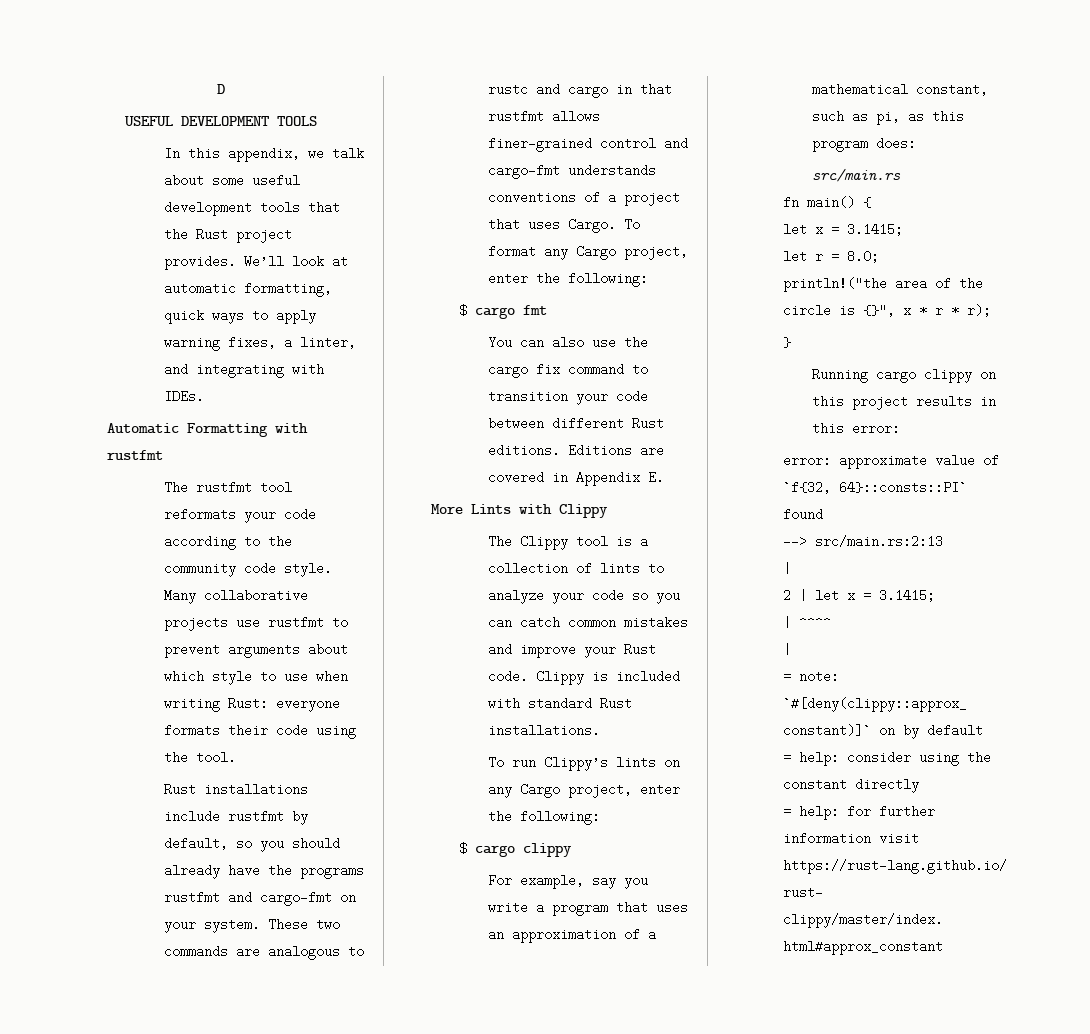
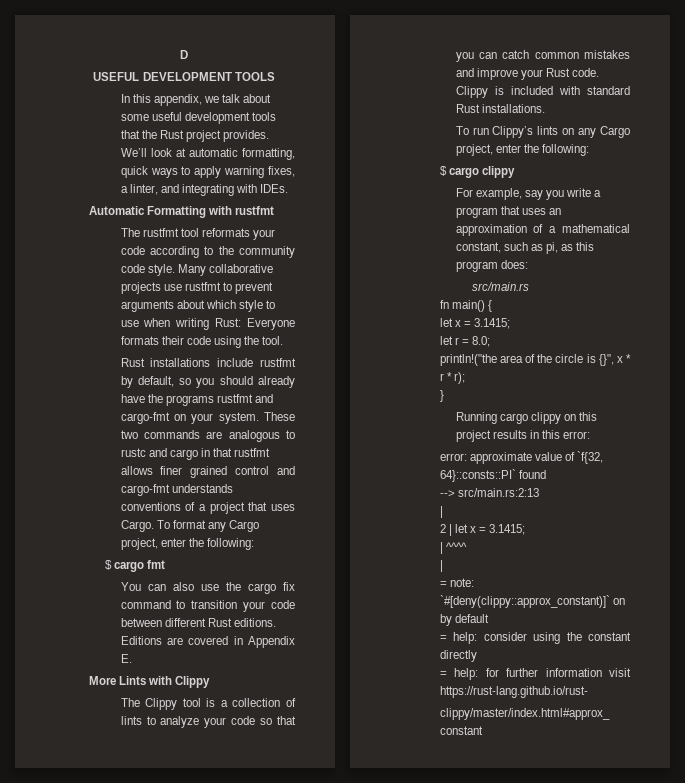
- Many collaborative projects use rustfmt to prevent arguments about which style to use when writing Rust: everyone formats their code using the tool.
+ Many collaborative projects use rustfmt to prevent arguments about which style to use when writing Rust: Everyone formats their code using the tool.
- These two commands are analogous to rustc and cargo in that rustfmt allows finer-grained control and cargo-fmt understands conventions of a project that uses Cargo.
+ These two commands are analogous to rustc and cargo in that rustfmt allows finer grained control and cargo-fmt understands conventions of a project that uses Cargo.
- The Clippy tool is a collection of lints to analyze your code so you can catch common mistakes and improve your Rust code.
+ The Clippy tool is a collection of lints to analyze your code so that you can catch common mistakes and improve your Rust code.

